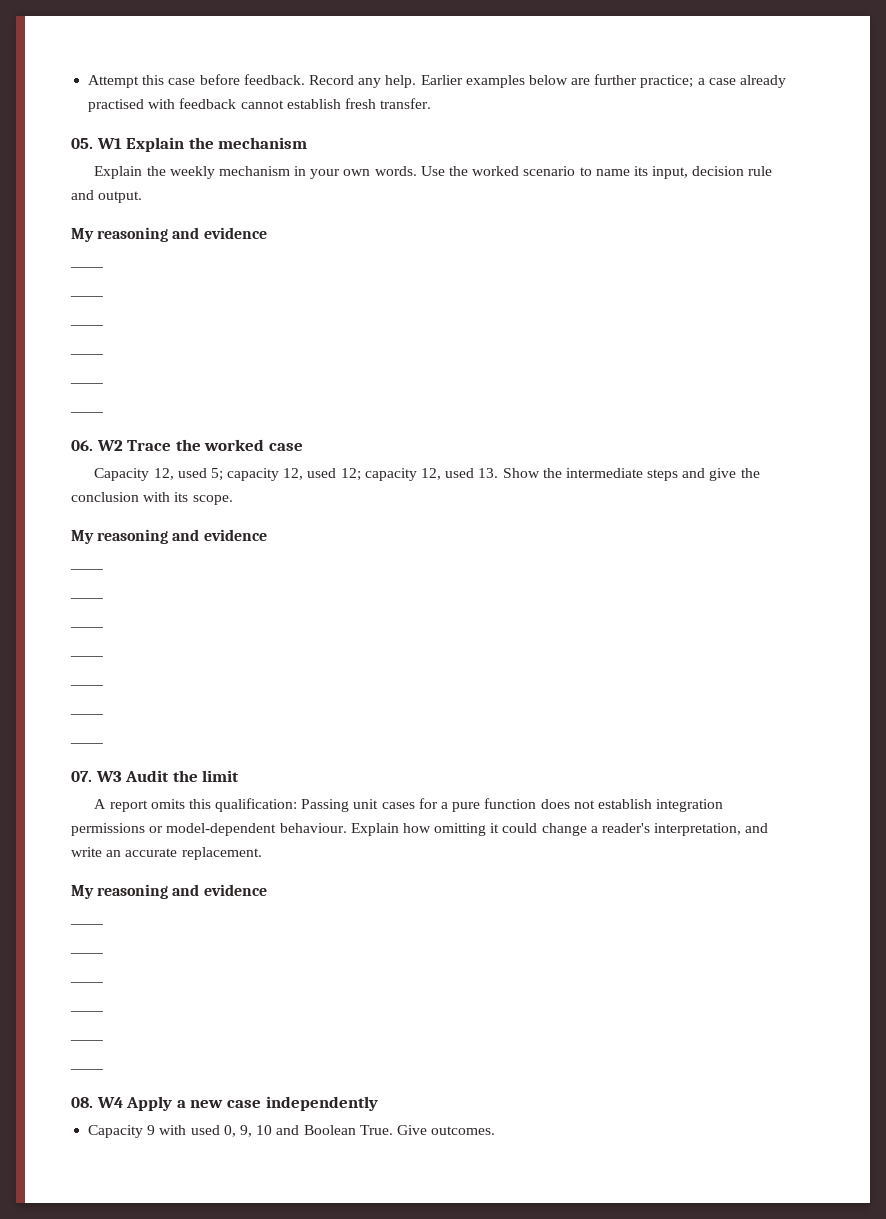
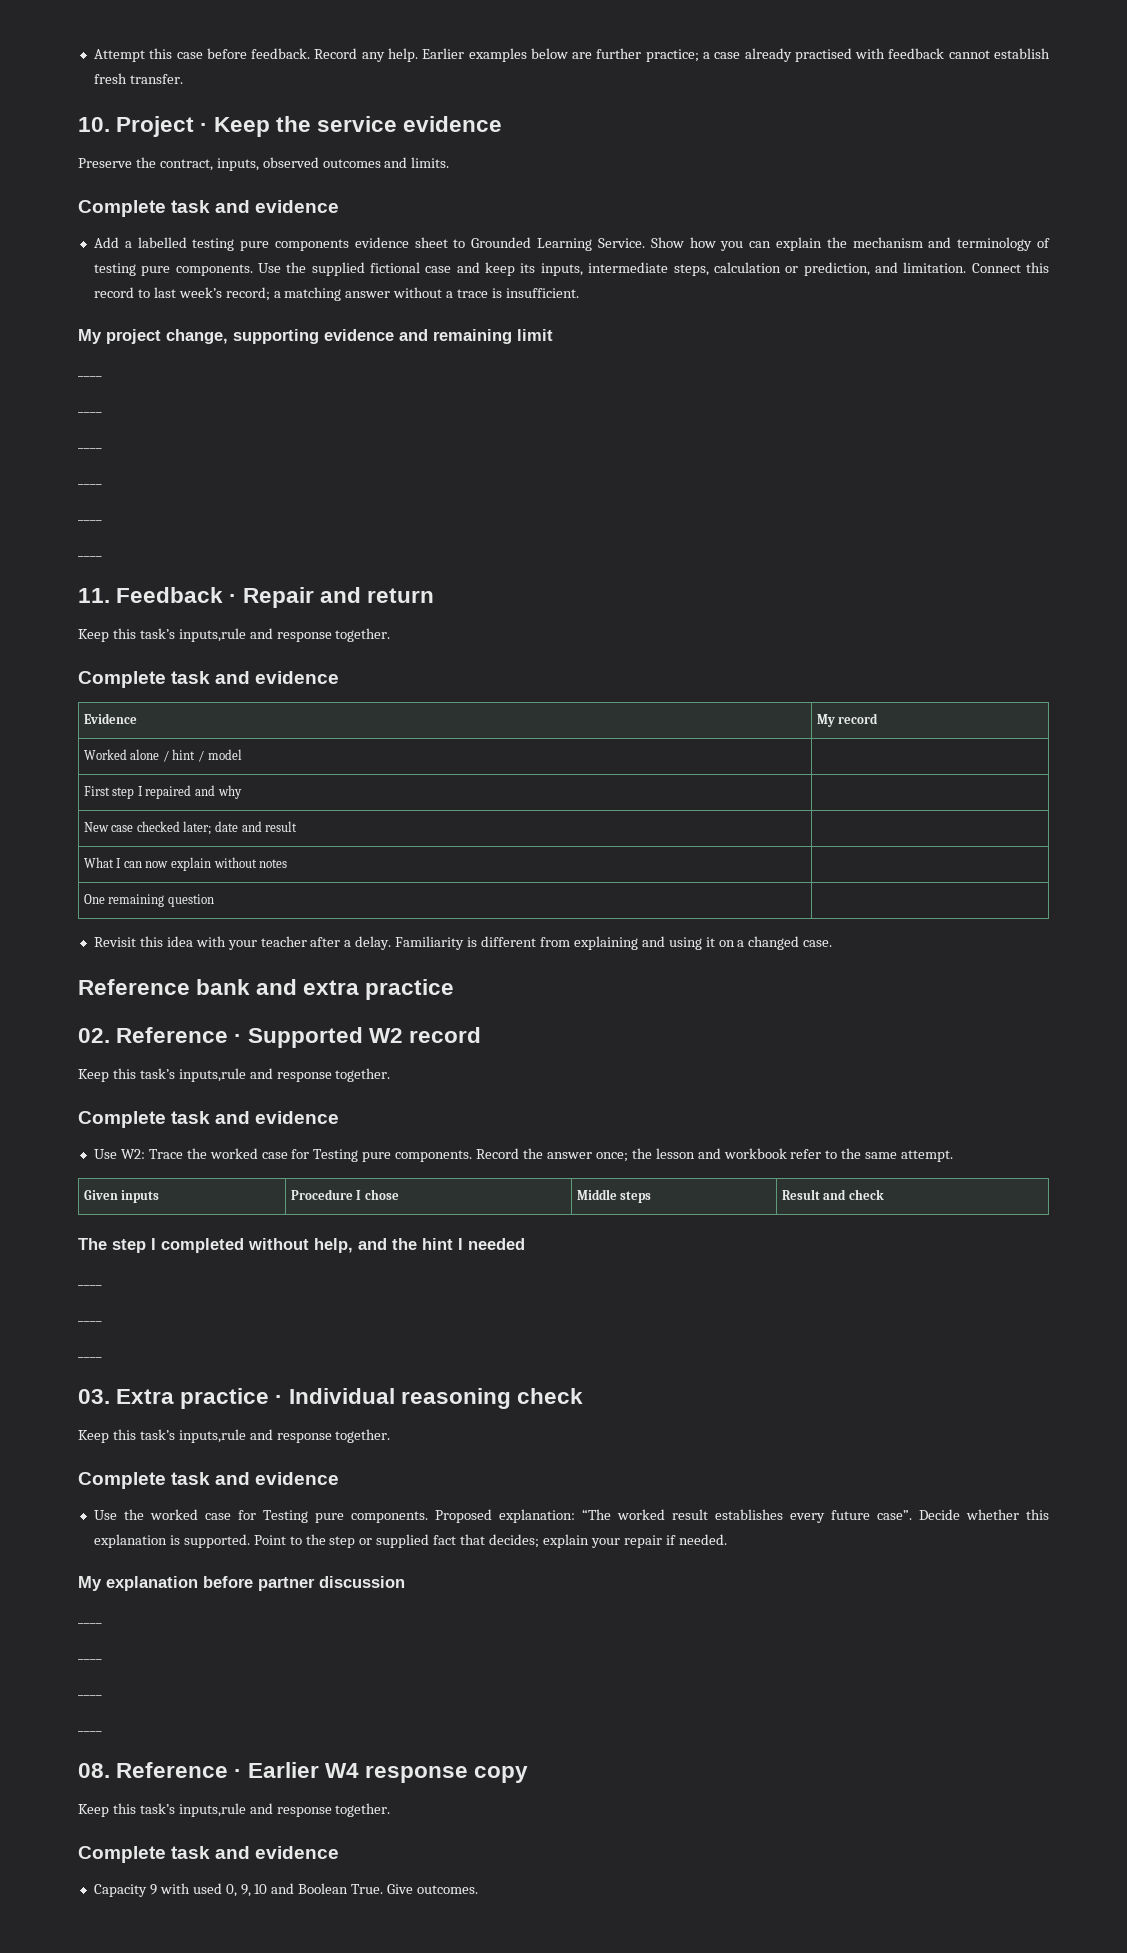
- 05. W1 Explain the mechanism
- Explain the weekly mechanism in your own words. Use the worked scenario to name its input, decision rule and output.
- My reasoning and evidence
+ 10. Project · Keep the service evidence
+ Preserve the contract, inputs, observed outcomes and limits.
+ Complete task and evidence
+ Add a labelled testing pure components evidence sheet to Grounded Learning Service. Show how you can explain the mechanism and terminology of testing pure components. Use the supplied fictional case and keep its inputs, intermediate steps, calculation or prediction, and limitation. Connect this record to last week’s record; a matching answer without a trace is insufficient.
+ My project change, supporting evidence and remaining limit
  ____
  ____
  ____
  ____
  ____
  ____
- 06. W2 Trace the worked case
- Capacity 12, used 5; capacity 12, used 12; capacity 12, used 13. Show the intermediate steps and give the conclusion with its scope.
- My reasoning and evidence
+ 11. Feedback · Repair and return
+ Keep this task’s inputs,rule and response together.
+ Complete task and evidence
+ Evidence | My record
+ Worked alone / hint / model |
+ First step I repaired and why |
+ New case checked later; date and result |
+ What I can now explain without notes |
+ One remaining question |
+ Revisit this idea with your teacher after a delay. Familiarity is different from explaining and using it on a changed case.
+ Reference bank and extra practice
+ 02. Reference · Supported W2 record
+ Keep this task’s inputs,rule and response together.
+ Complete task and evidence
+ Use W2: Trace the worked case for Testing pure components. Record the answer once; the lesson and workbook refer to the same attempt.
+ Given inputs | Procedure I chose | Middle steps | Result and check
+ The step I completed without help, and the hint I needed
  ____
  ____
  ____
- ____
- ____
- ____
- ____
- 07. W3 Audit the limit
- A report omits this qualification: Passing unit cases for a pure function does not establish integration permissions or model-dependent behaviour. Explain how omitting it could change a reader's interpretation, and write an accurate replacement.
- My reasoning and evidence
- ____
- ____
+ 03. Extra practice · Individual reasoning check
+ Keep this task’s inputs,rule and response together.
+ Complete task and evidence
+ Use the worked case for Testing pure components. Proposed explanation: “The worked result establishes every future case”. Decide whether this explanation is supported. Point to the step or supplied fact that decides; explain your repair if needed.
+ My explanation before partner discussion
- 08. W4 Apply a new case independently
+ 08. Reference · Earlier W4 response copy
+ Keep this task’s inputs,rule and response together.
+ Complete task and evidence

